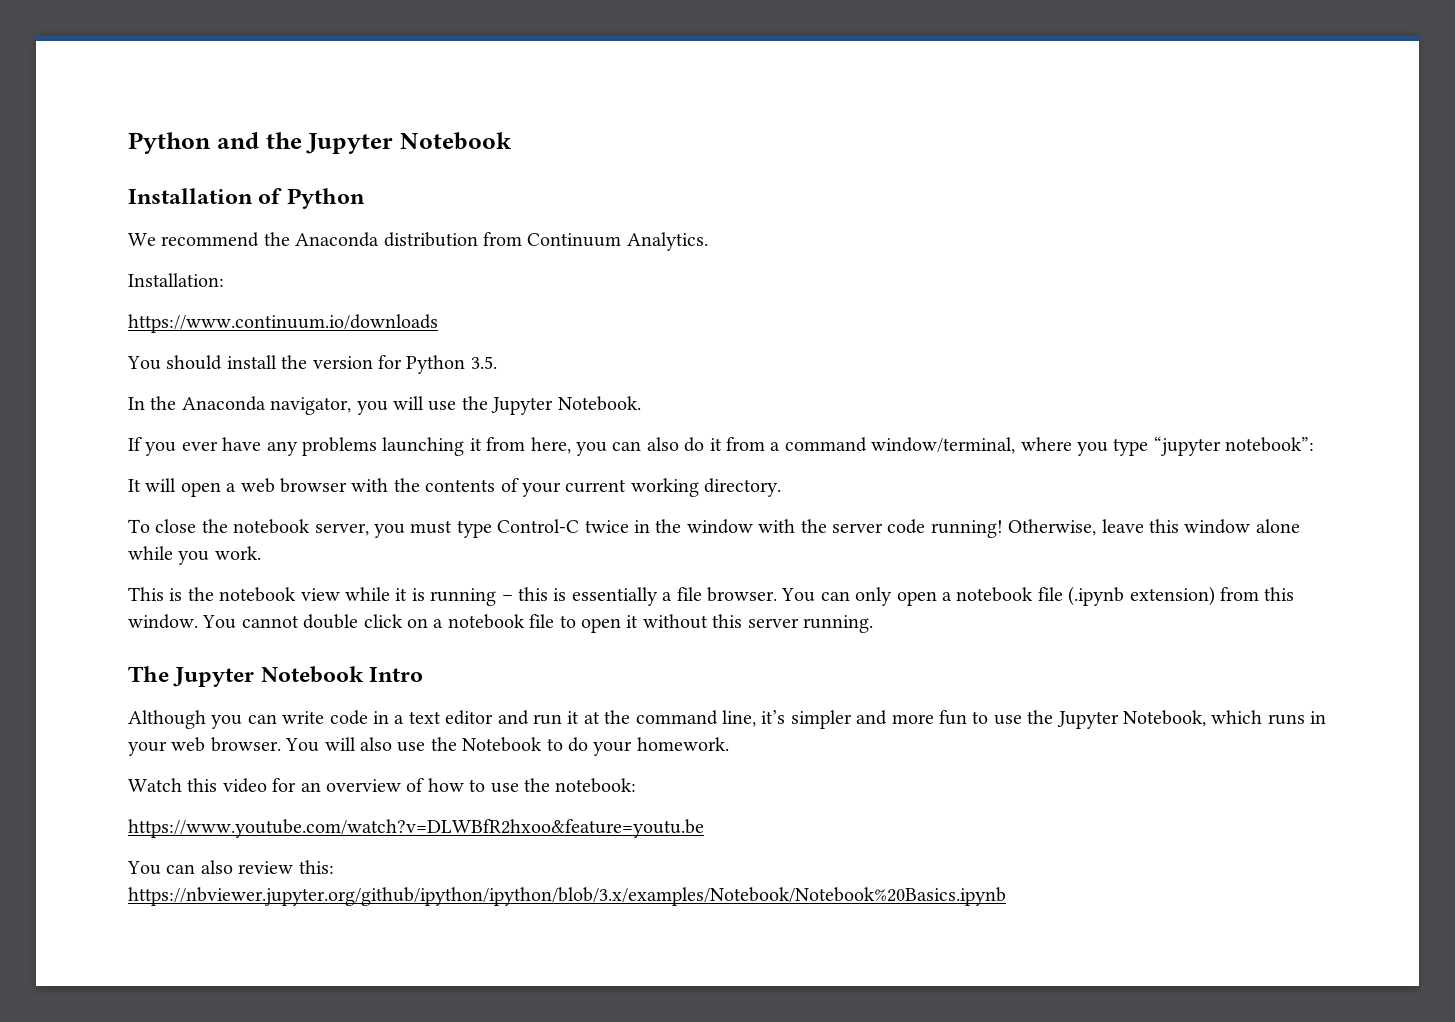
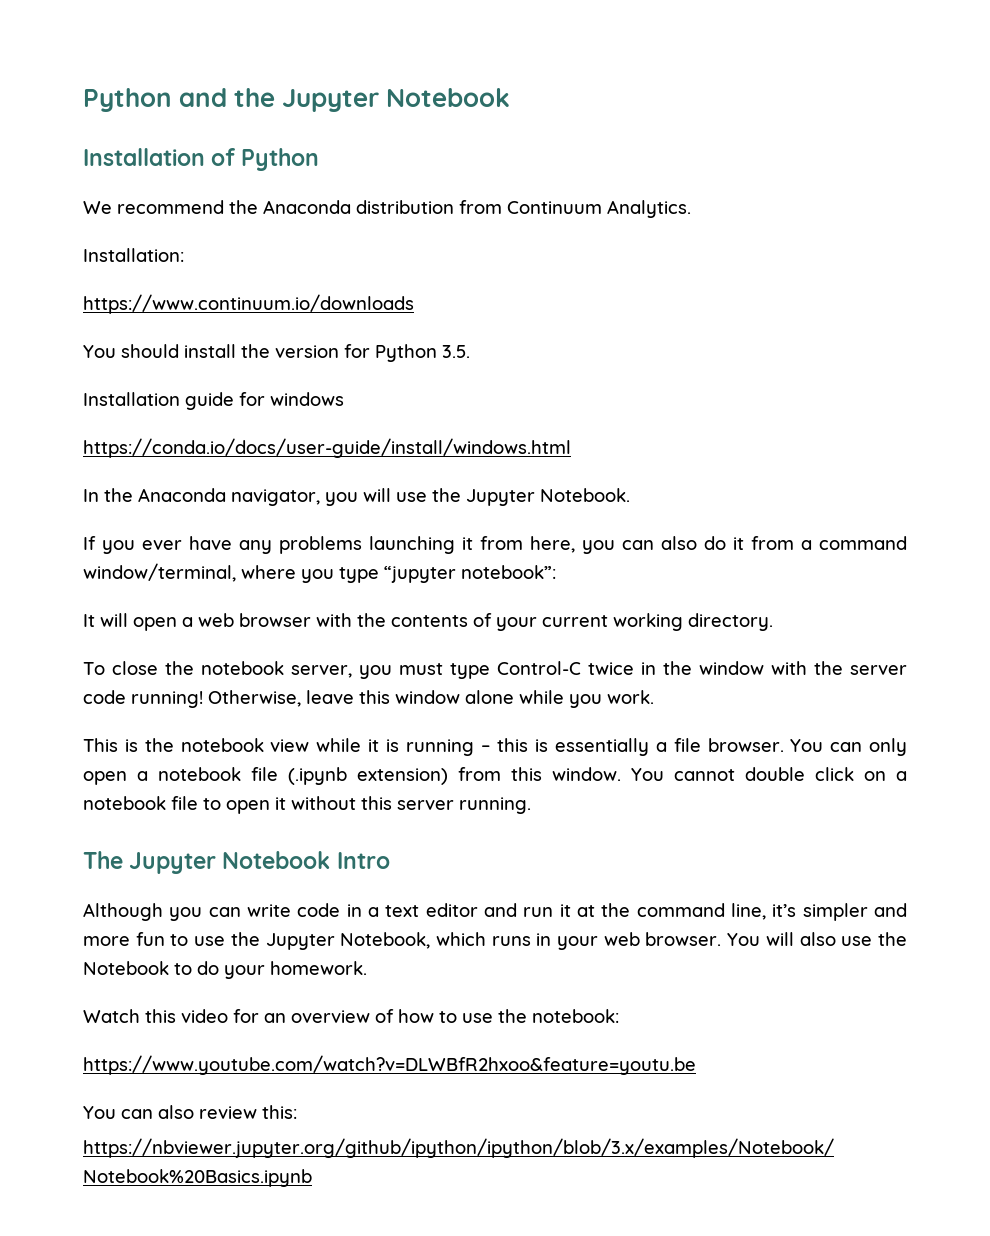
+ Installation guide for windows
+ https://conda.io/docs/user-guide/install/windows.html

